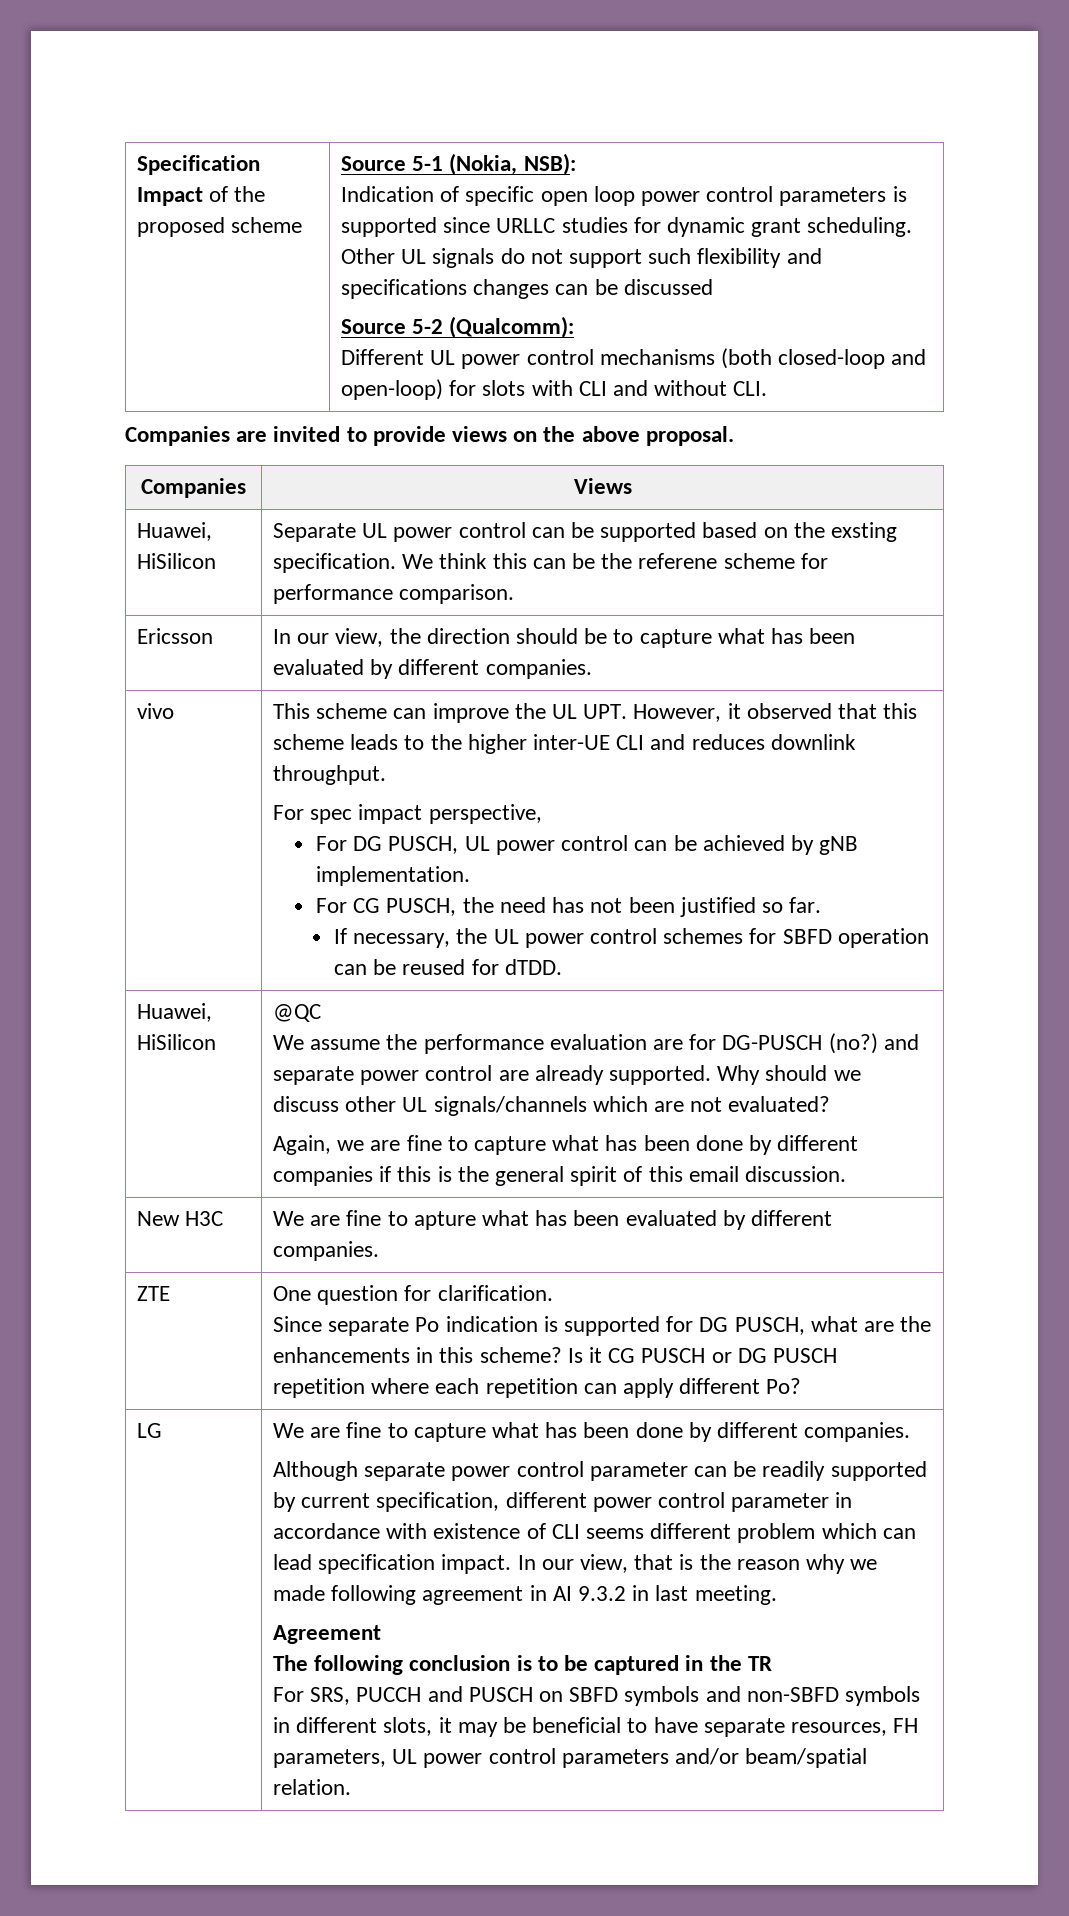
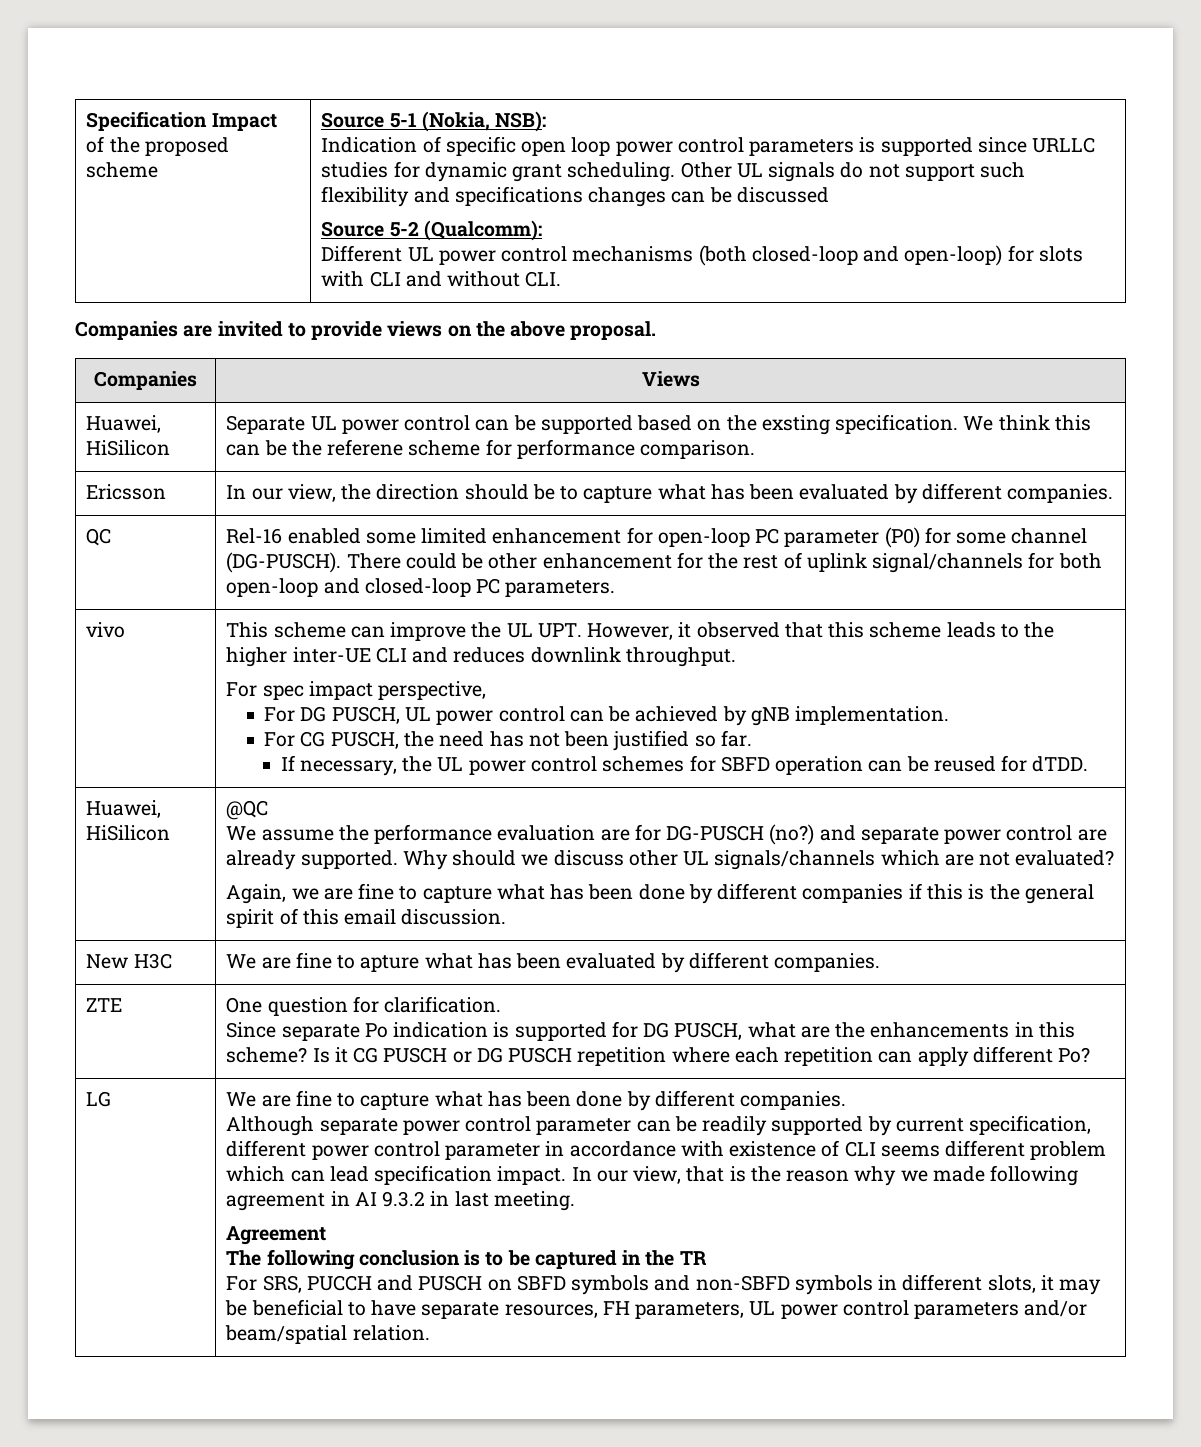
+ QC | Rel-16 enabled some limited enhancement for open-loop PC parameter (P0) for some channel (DG-PUSCH). There could be other enhancement for the rest of uplink signal/channels for both open-loop and closed-loop PC parameters.

